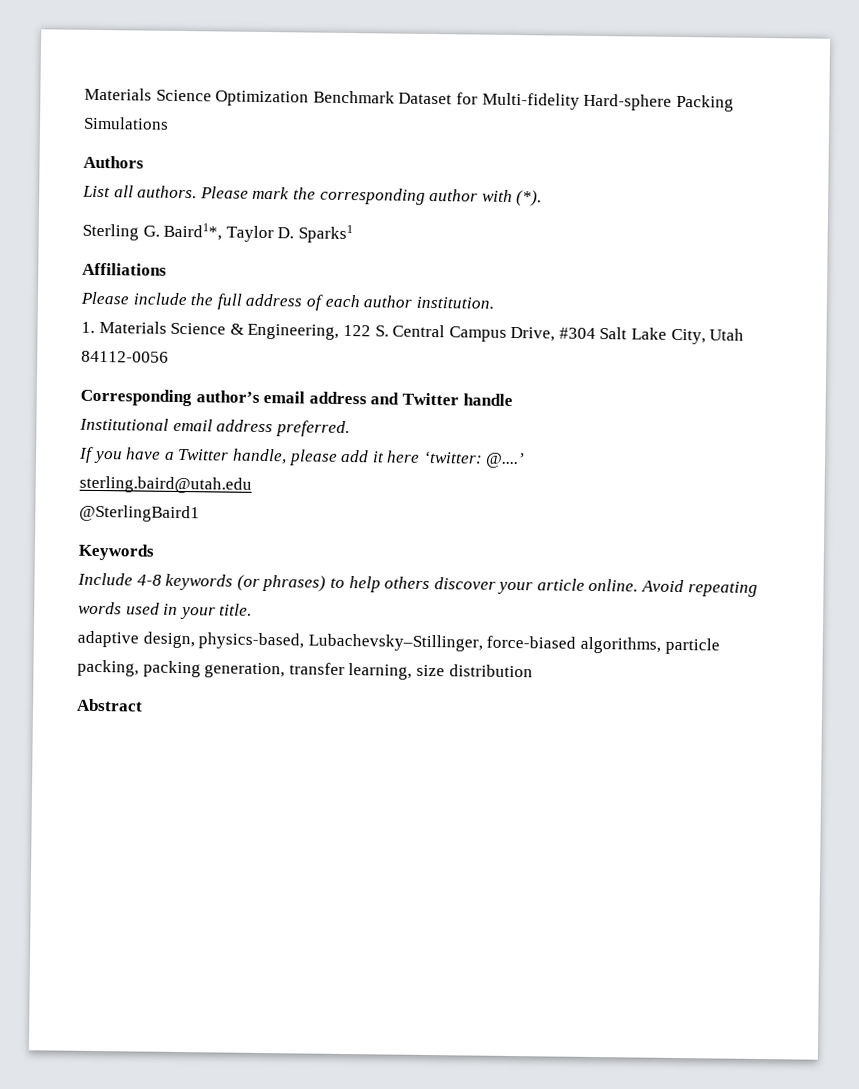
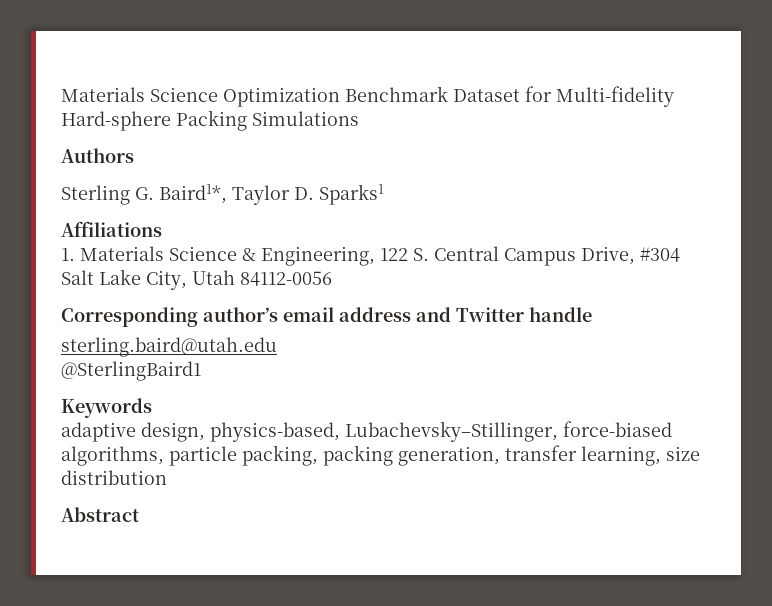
- List all authors. Please mark the corresponding author with (*).
- Please include the full address of each author institution.
- Institutional email address preferred.
- If you have a Twitter handle, please add it here ‘twitter: @....’
  sterling.baird@utah.edu
  @SterlingBaird1
  Keywords
- Include 4-8 keywords (or phrases) to help others discover your article online. Avoid repeating words used in your title.

